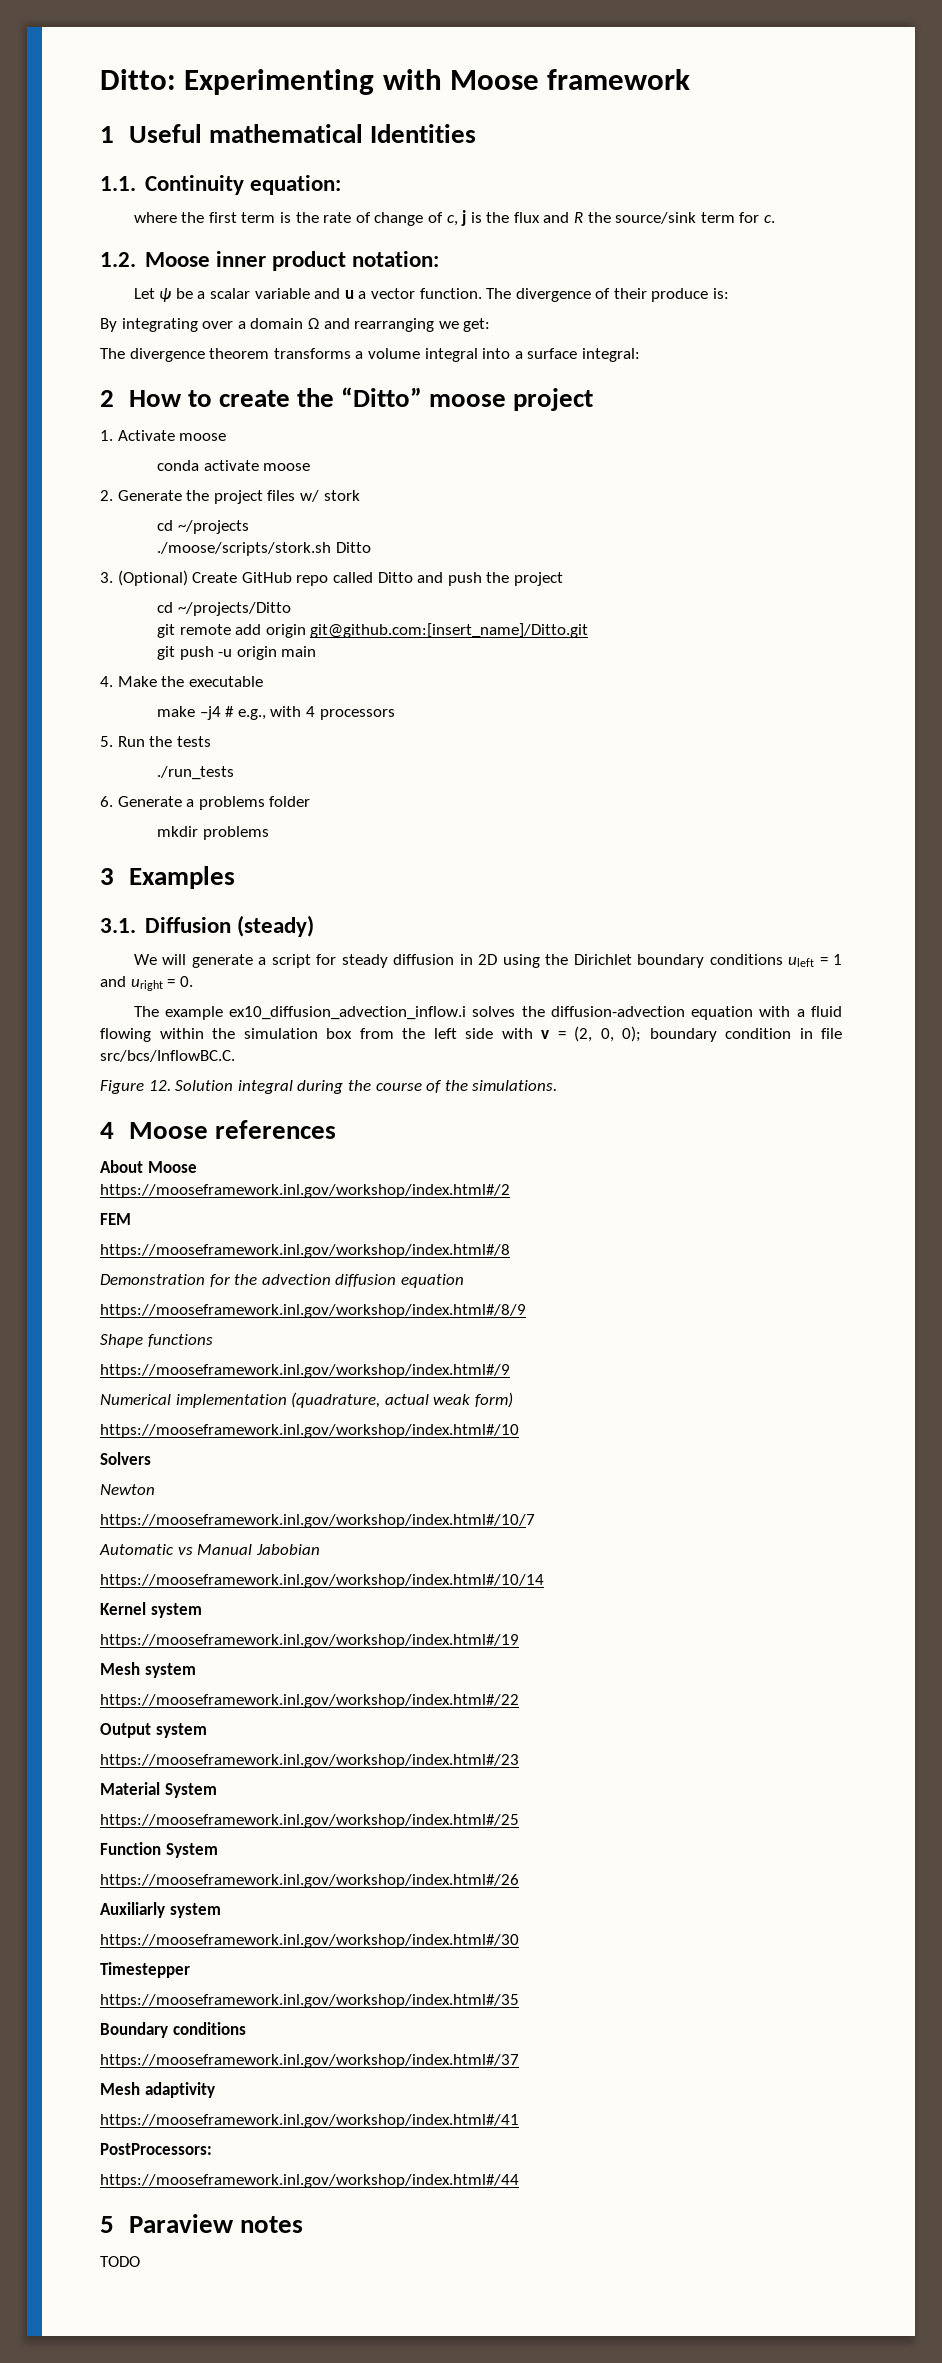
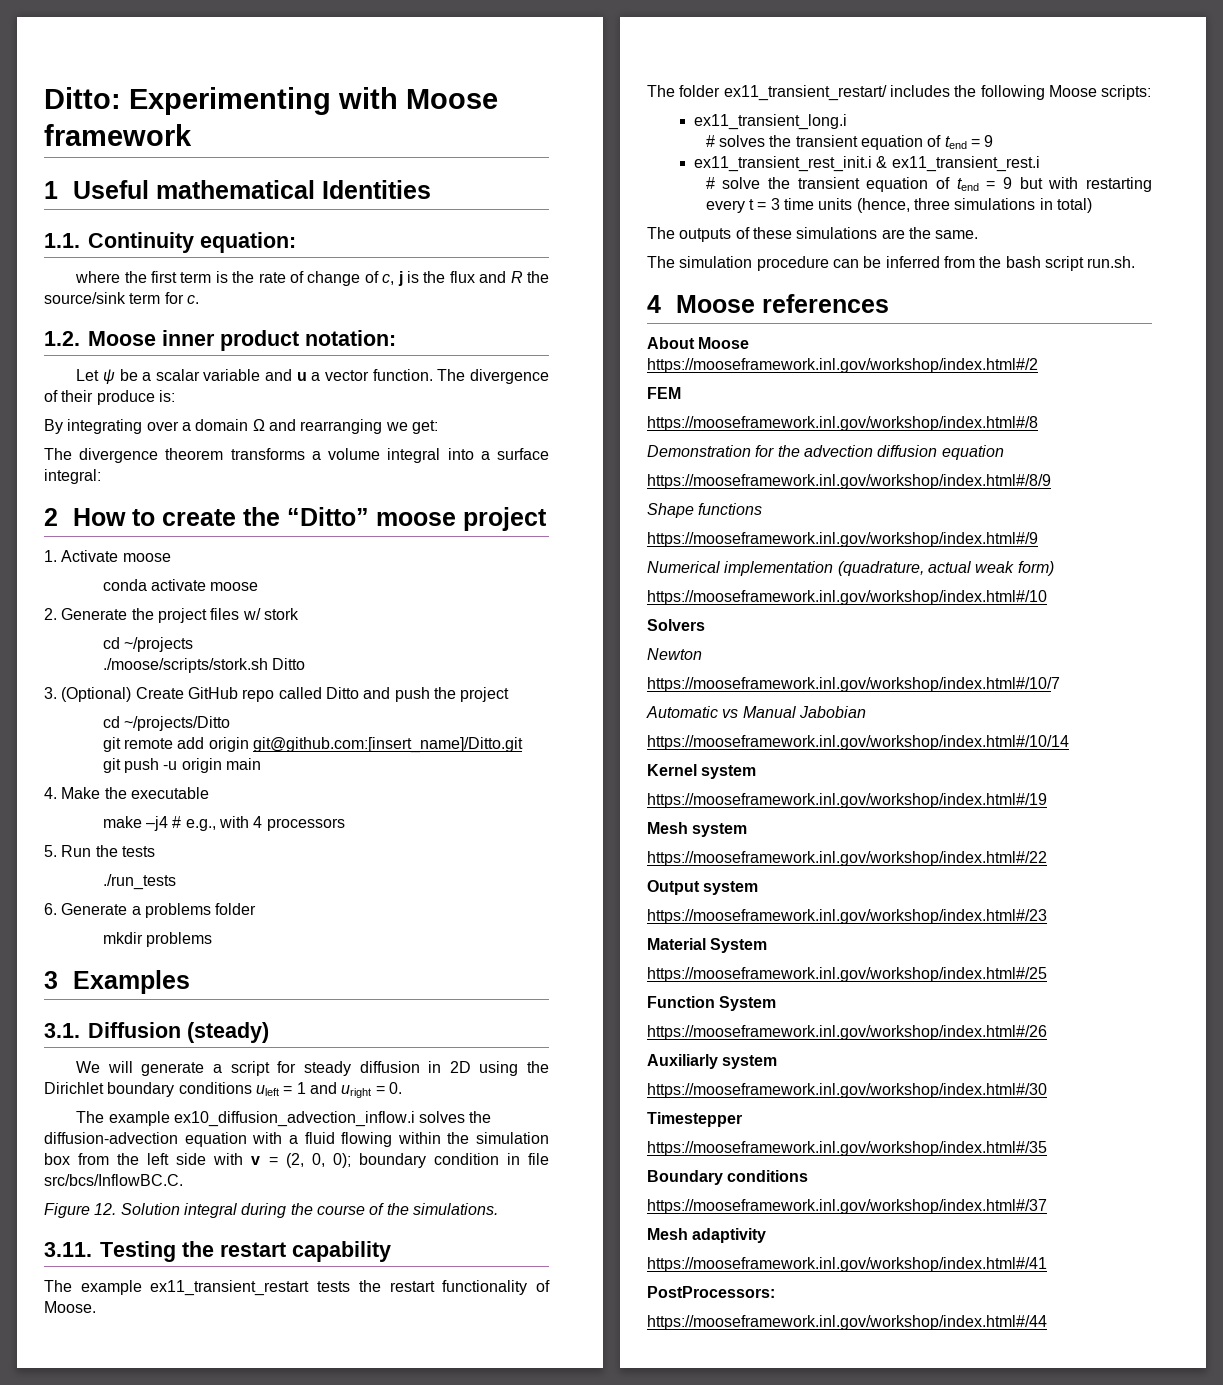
+ 3.11. Testing the restart capability
+ The example ex11_transient_restart tests the restart functionality of Moose.
+ The folder ex11_transient_restart/ includes the following Moose scripts:
+ ex11_transient_long.i
+ # solves the transient equation of tend = 9
+ ex11_transient_rest_init.i & ex11_transient_rest.i
+ # solve the transient equation of tend = 9 but with restarting every t = 3 time units (hence, three simulations in total)
+ The outputs of these simulations are the same.
+ The simulation procedure can be inferred from the bash script run.sh.
- 5 Paraview notes
- TODO

